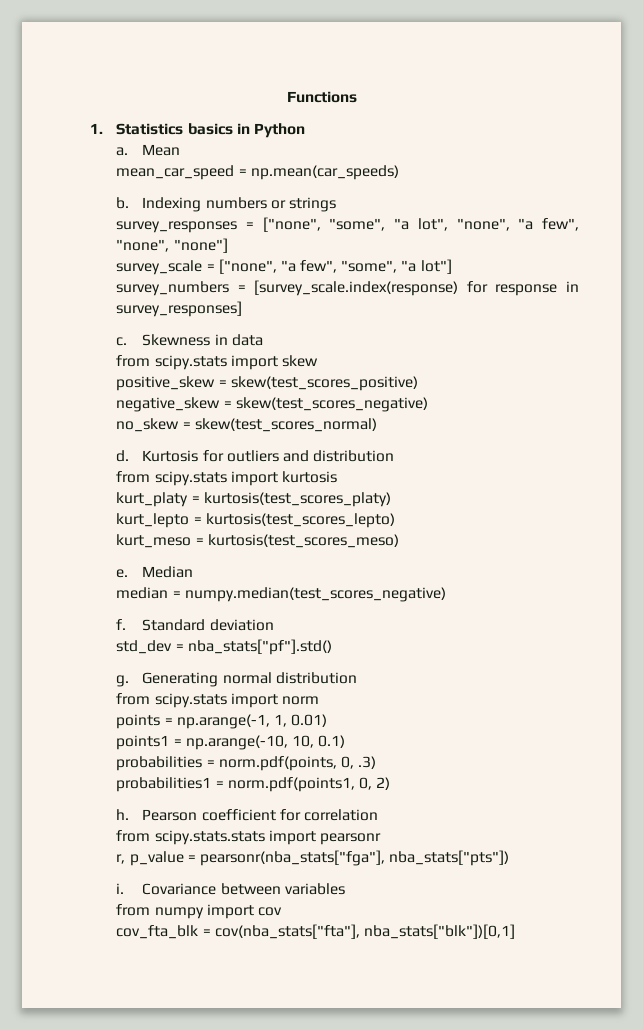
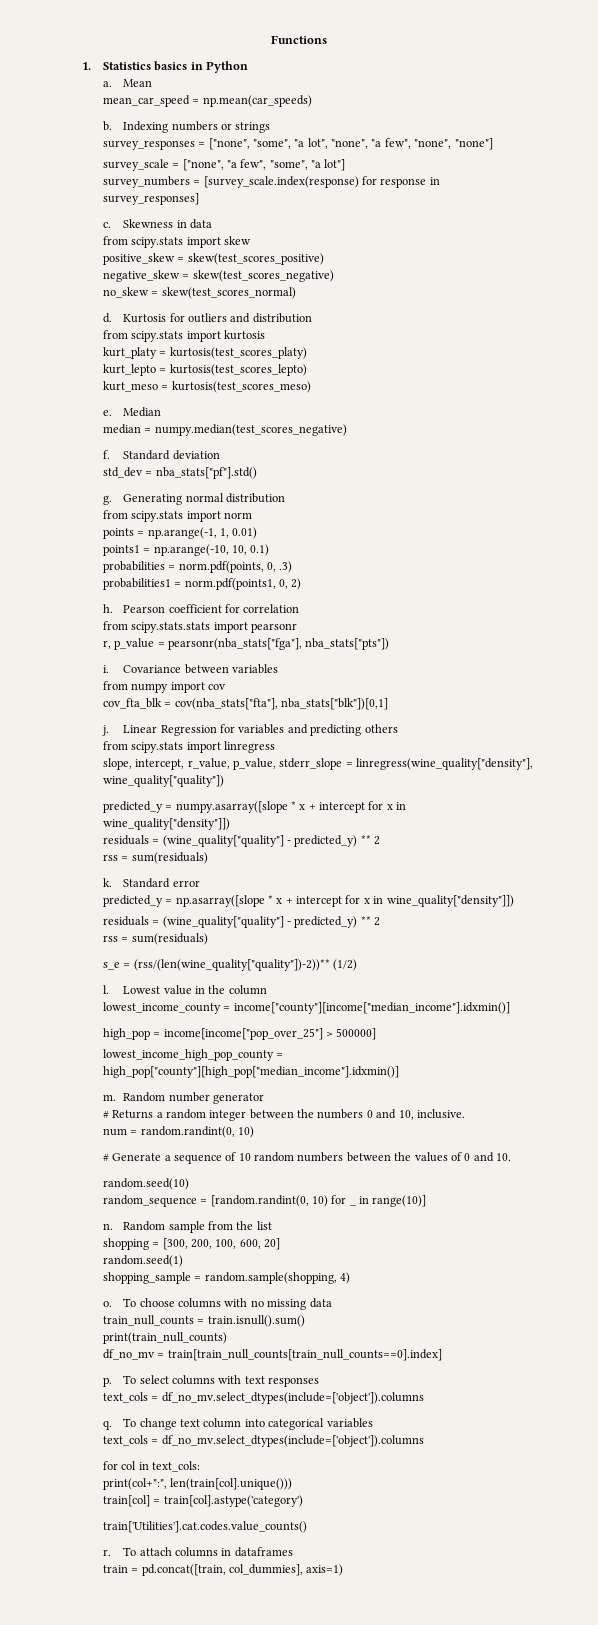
+ j. Linear Regression for variables and predicting others
+ from scipy.stats import linregress
+ slope, intercept, r_value, p_value, stderr_slope = linregress(wine_quality["density"], wine_quality["quality"])
+ predicted_y = numpy.asarray([slope * x + intercept for x in wine_quality["density"]])
+ residuals = (wine_quality["quality"] - predicted_y) ** 2
+ rss = sum(residuals)
+ k. Standard error
+ predicted_y = np.asarray([slope * x + intercept for x in wine_quality["density"]])
+ residuals = (wine_quality["quality"] - predicted_y) ** 2
+ rss = sum(residuals)
+ s_e = (rss/(len(wine_quality["quality"])-2))** (1/2)
+ l. Lowest value in the column
+ lowest_income_county = income["county"][income["median_income"].idxmin()]
+ high_pop = income[income["pop_over_25"] > 500000]
+ lowest_income_high_pop_county = high_pop["county"][high_pop["median_income"].idxmin()]
+ m. Random number generator
+ # Returns a random integer between the numbers 0 and 10, inclusive.
+ num = random.randint(0, 10)
+ # Generate a sequence of 10 random numbers between the values of 0 and 10.
+ random.seed(10)
+ random_sequence = [random.randint(0, 10) for _ in range(10)]
+ n. Random sample from the list
+ shopping = [300, 200, 100, 600, 20]
+ random.seed(1)
+ shopping_sample = random.sample(shopping, 4)
+ o. To choose columns with no missing data
+ train_null_counts = train.isnull().sum()
+ print(train_null_counts)
+ df_no_mv = train[train_null_counts[train_null_counts==0].index]
+ p. To select columns with text responses
+ text_cols = df_no_mv.select_dtypes(include=['object']).columns
+ q. To change text column into categorical variables
+ text_cols = df_no_mv.select_dtypes(include=['object']).columns
+ for col in text_cols:
+ print(col+":", len(train[col].unique()))
+ train[col] = train[col].astype('category')
+ train['Utilities'].cat.codes.value_counts()
+ r. To attach columns in dataframes
+ train = pd.concat([train, col_dummies], axis=1)

